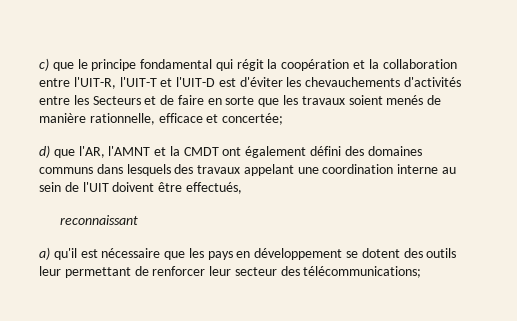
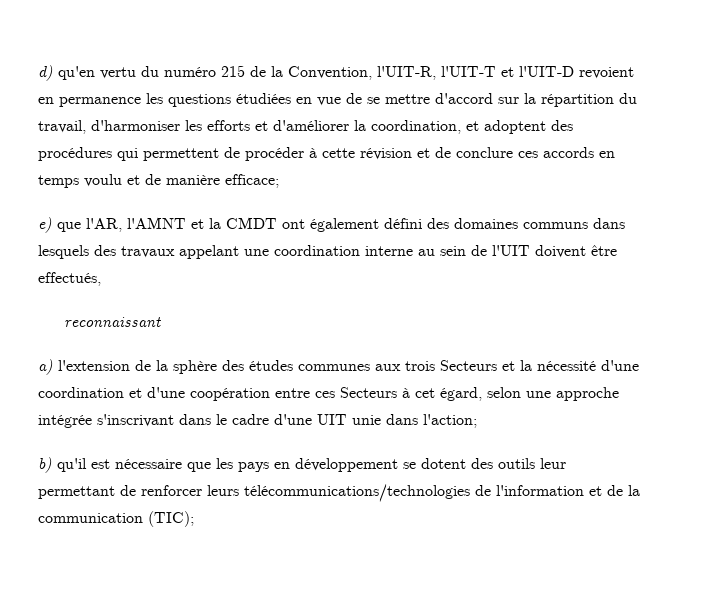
- c) que le principe fondamental qui régit la coopération et la collaboration entre l'UIT-R, l'UIT-T et l'UIT-D est d'éviter les chevauchements d'activités entre les Secteurs et de faire en sorte que les travaux soient menés de manière rationnelle, efficace et concertée;
- d) que l'AR, l'AMNT et la CMDT ont également défini des domaines communs dans lesquels des travaux appelant une coordination interne au sein de l'UIT doivent être effectués,
+ d) qu'en vertu du numéro 215 de la Convention, l'UIT-R, l'UIT-T et l'UIT-D revoient en permanence les questions étudiées en vue de se mettre d'accord sur la répartition du travail, d'harmoniser les efforts et d'améliorer la coordination, et adoptent des procédures qui permettent de procéder à cette révision et de conclure ces accords en temps voulu et de manière efficace;
+ e) que l'AR, l'AMNT et la CMDT ont également défini des domaines communs dans lesquels des travaux appelant une coordination interne au sein de l'UIT doivent être effectués,
- a) qu'il est nécessaire que les pays en développement se dotent des outils leur permettant de renforcer leur secteur des télécommunications;
+ a) l'extension de la sphère des études communes aux trois Secteurs et la nécessité d'une coordination et d'une coopération entre ces Secteurs à cet égard, selon une approche intégrée s'inscrivant dans le cadre d'une UIT unie dans l'action;
+ b) qu'il est nécessaire que les pays en développement se dotent des outils leur permettant de renforcer leurs télécommunications/technologies de l'information et de la communication (TIC);

